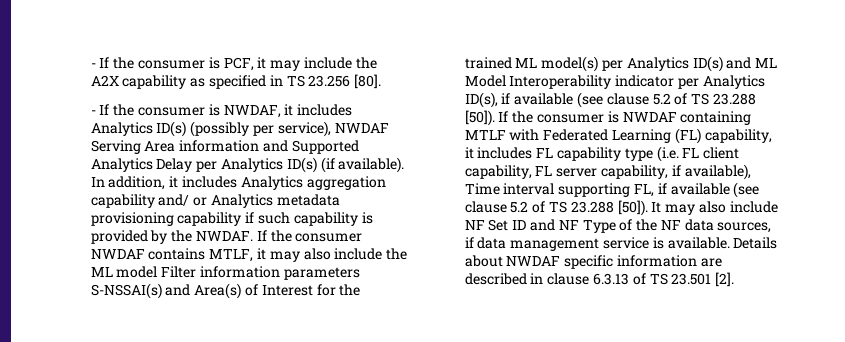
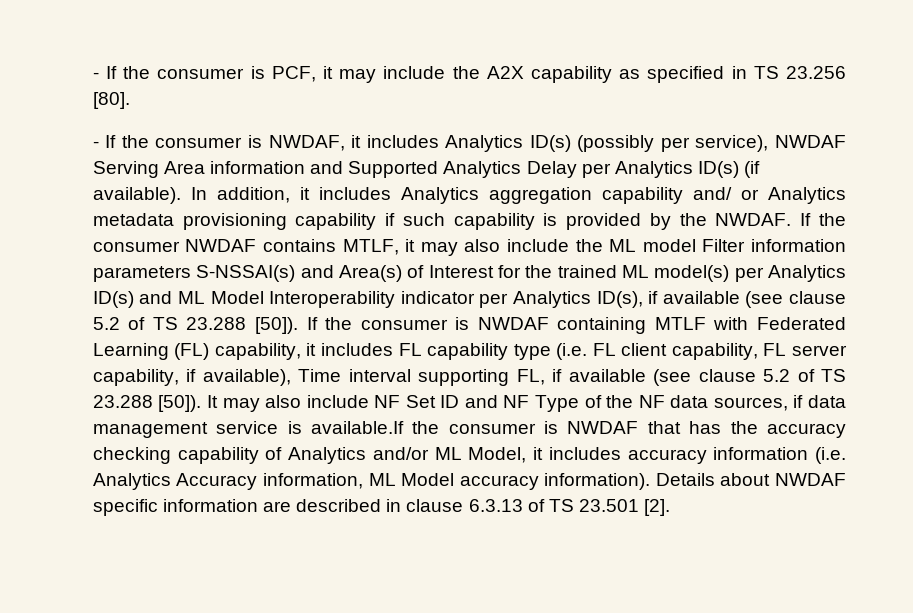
- It may also include NF Set ID and NF Type of the NF data sources, if data management service is available.
+ It may also include NF Set ID and NF Type of the NF data sources, if data management service is available.If the consumer is NWDAF that has the accuracy checking capability of Analytics and/or ML Model, it includes accuracy information (i.e. Analytics Accuracy information, ML Model accuracy information).

